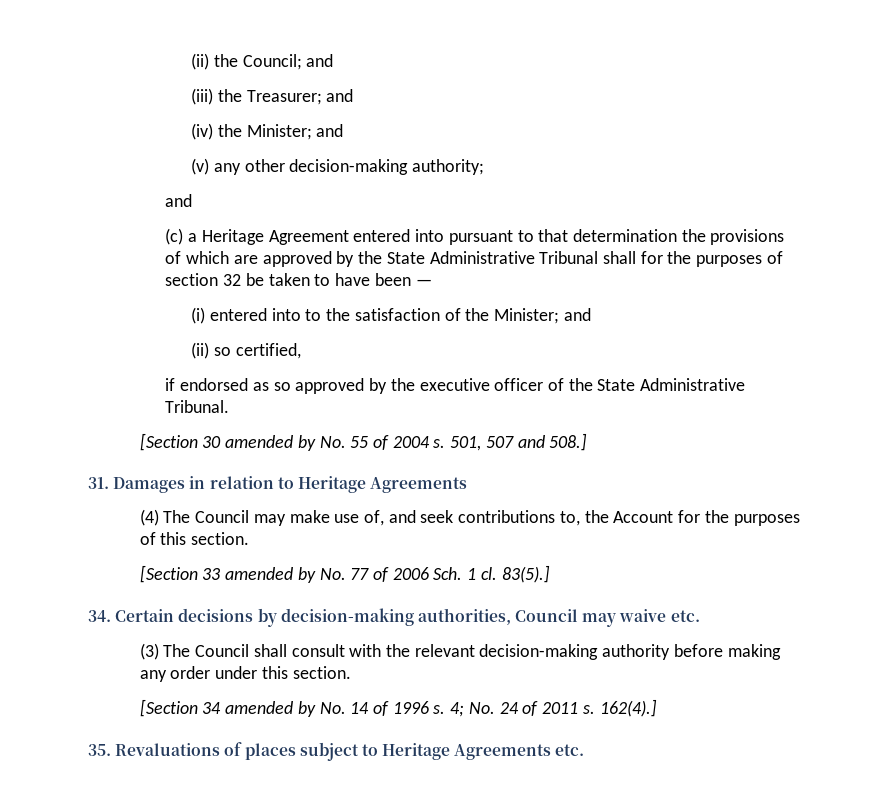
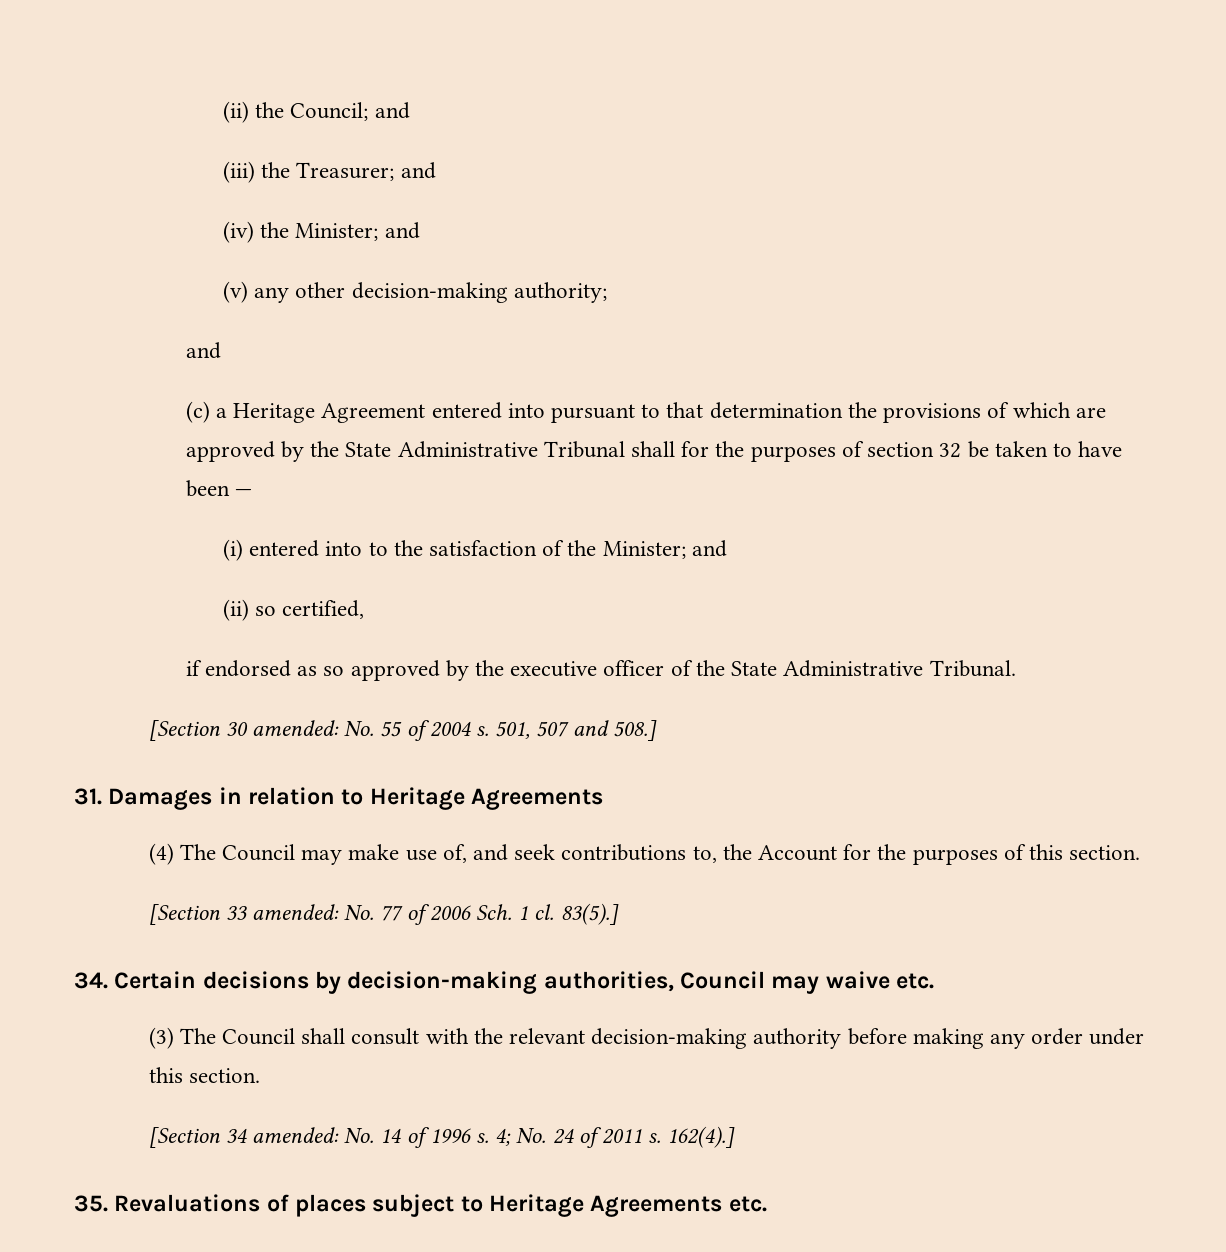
- [Section 30 amended by No. 55 of 2004 s.
+ [Section 30 amended: No. 55 of 2004 s.
- [Section 33 amended by No. 77 of 2006 Sch. 1 cl.
+ [Section 33 amended: No. 77 of 2006 Sch. 1 cl.
- [Section 34 amended by No. 14 of 1996 s.
+ [Section 34 amended: No. 14 of 1996 s.

